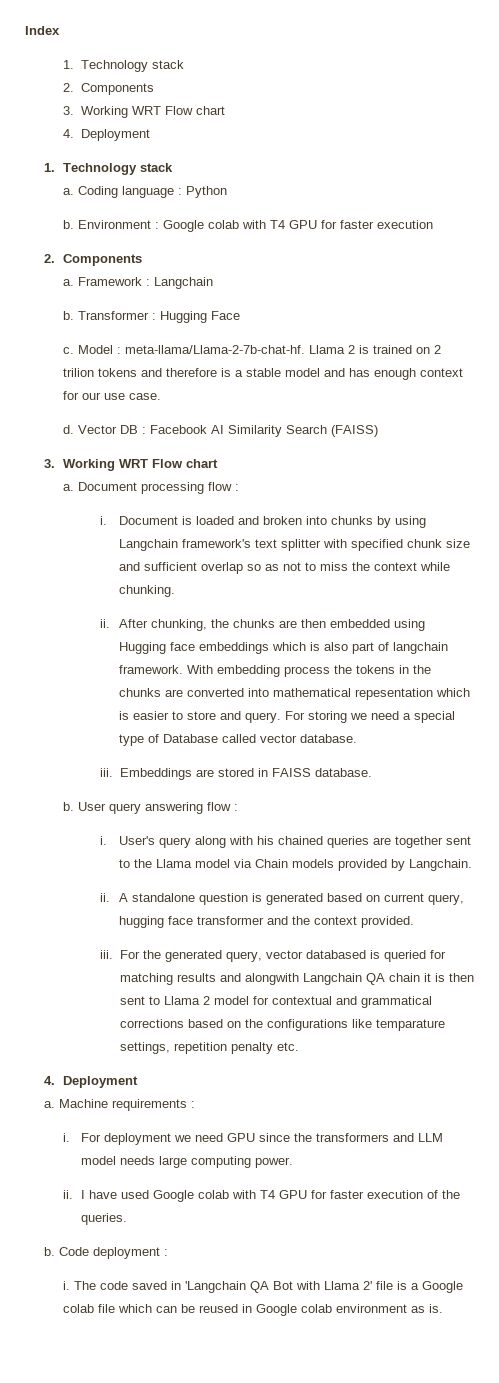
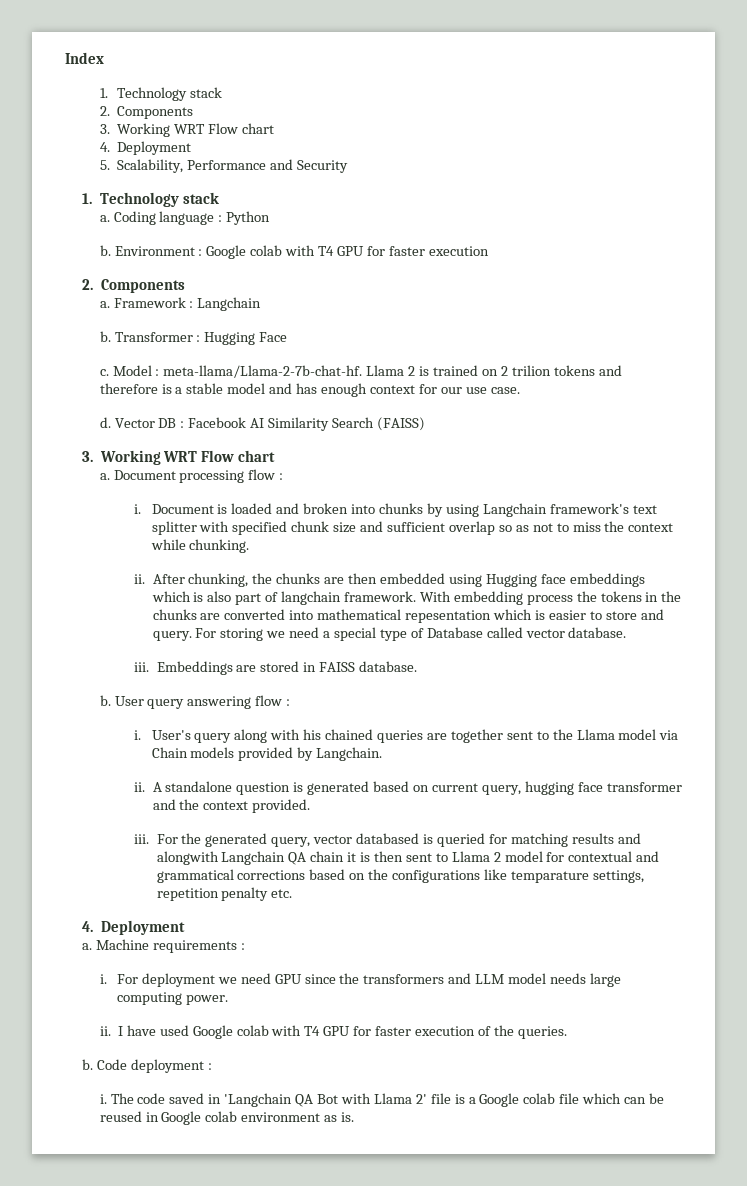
+ 5. Scalability, Performance and Security

